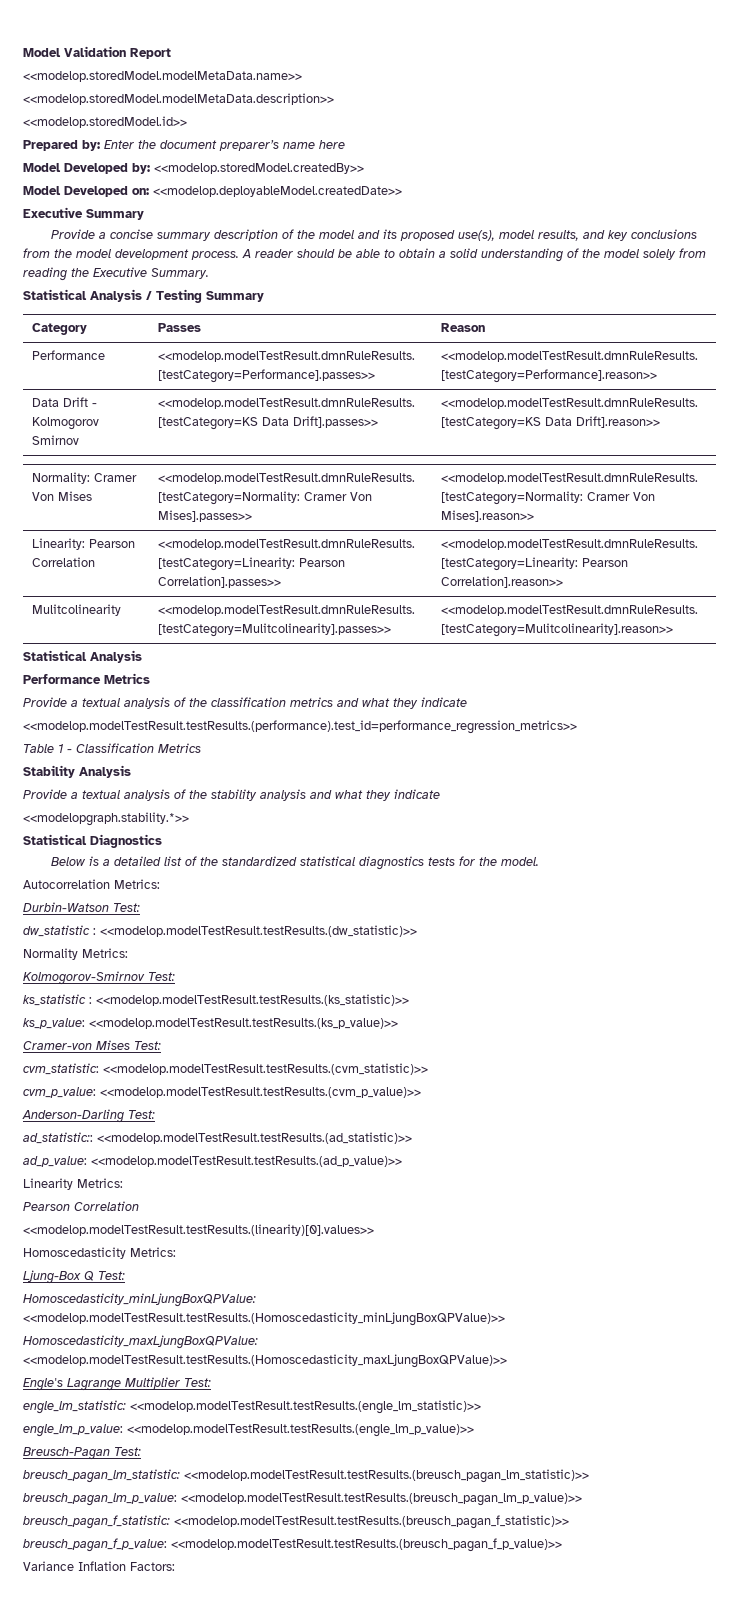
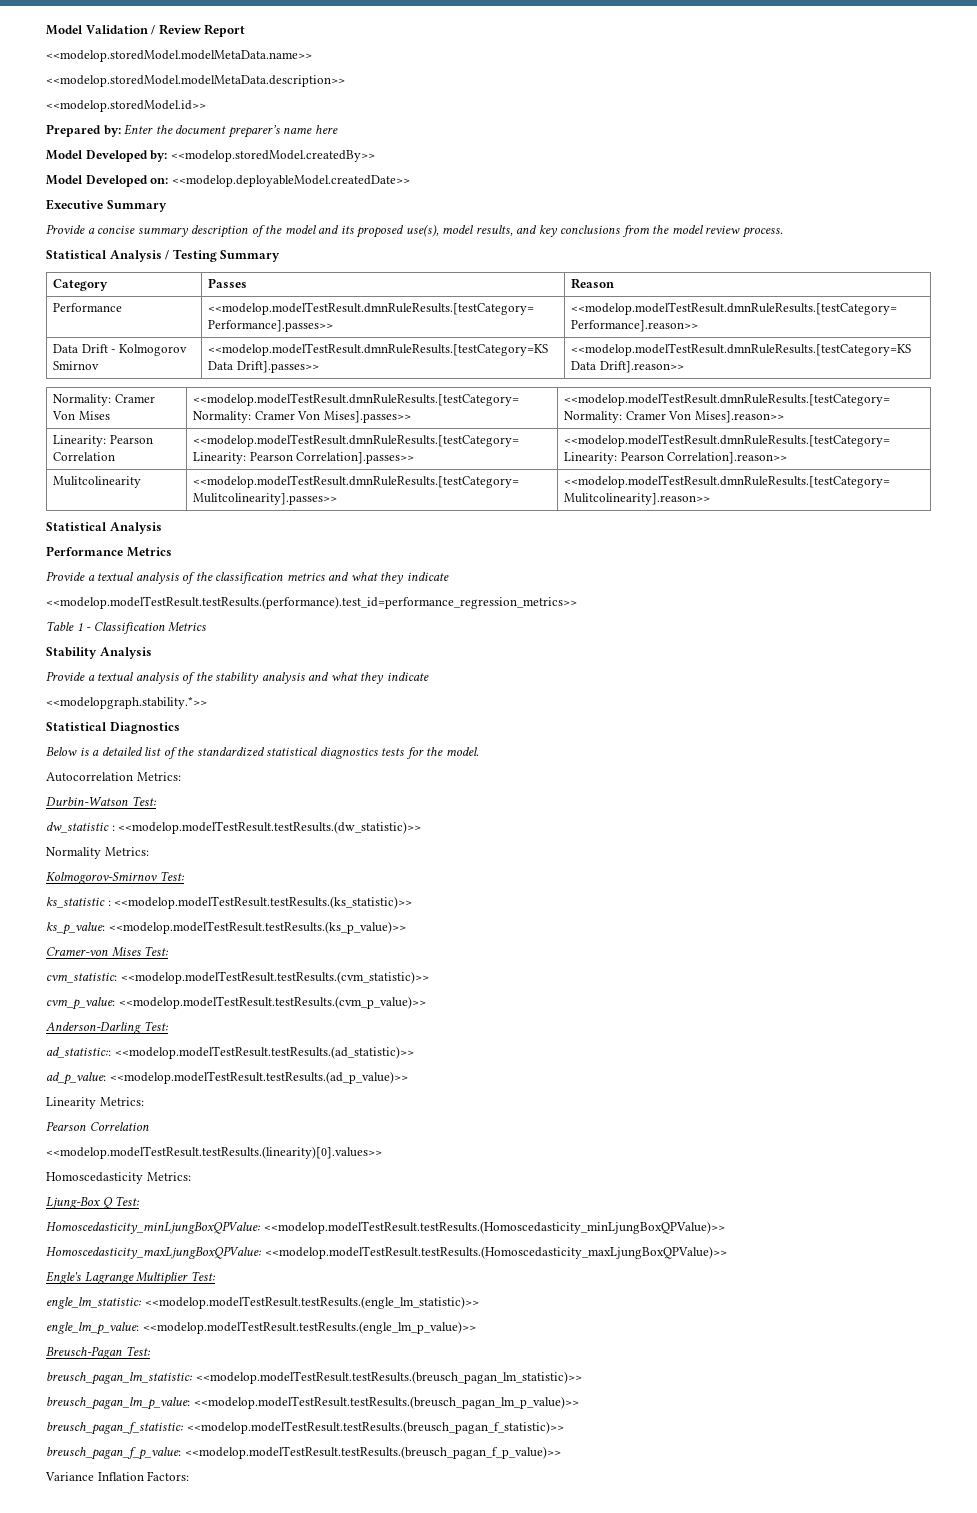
- Model Validation Report
+ Model Validation / Review Report
- Provide a concise summary description of the model and its proposed use(s), model results, and key conclusions from the model development process. A reader should be able to obtain a solid understanding of the model solely from reading the Executive Summary.
+ Provide a concise summary description of the model and its proposed use(s), model results, and key conclusions from the model review process.

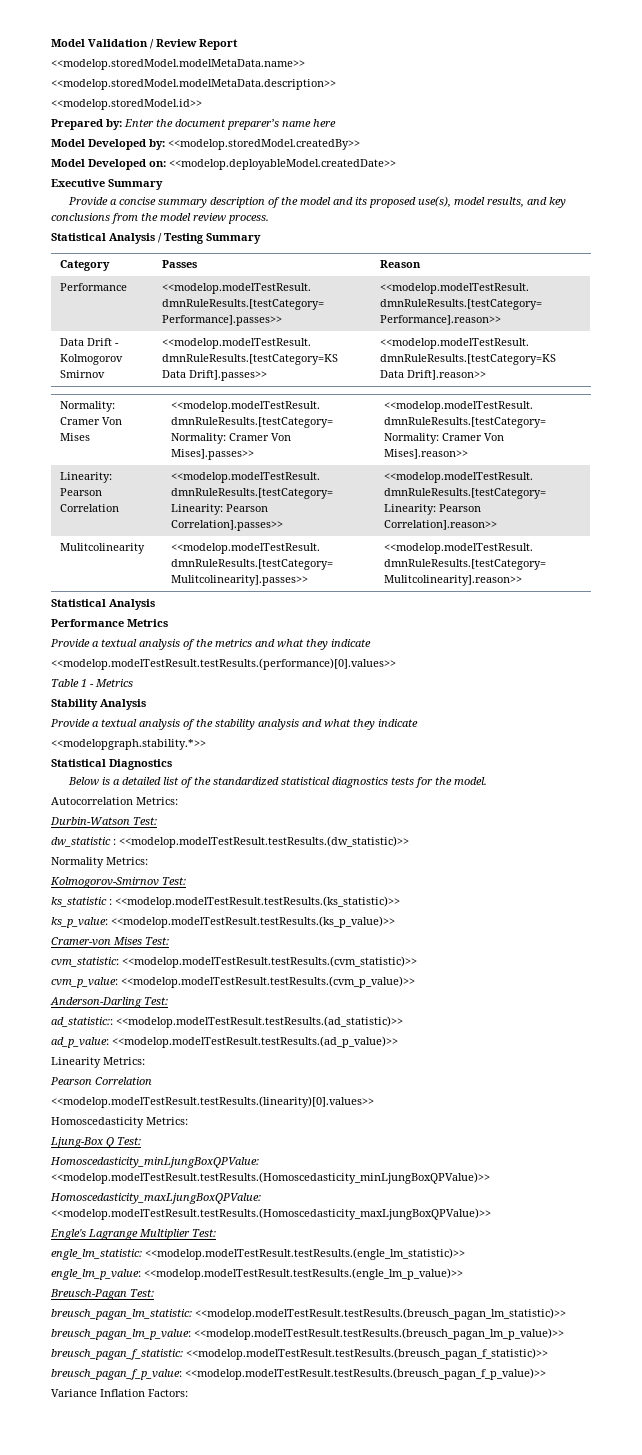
- Provide a textual analysis of the classification metrics and what they indicate
+ Provide a textual analysis of the metrics and what they indicate
- <<modelop.modelTestResult.testResults.(performance).test_id=performance_regression_metrics>>
+ <<modelop.modelTestResult.testResults.(performance)[0].values>>
- Table 1 - Classification Metrics
+ Table 1 - Metrics

